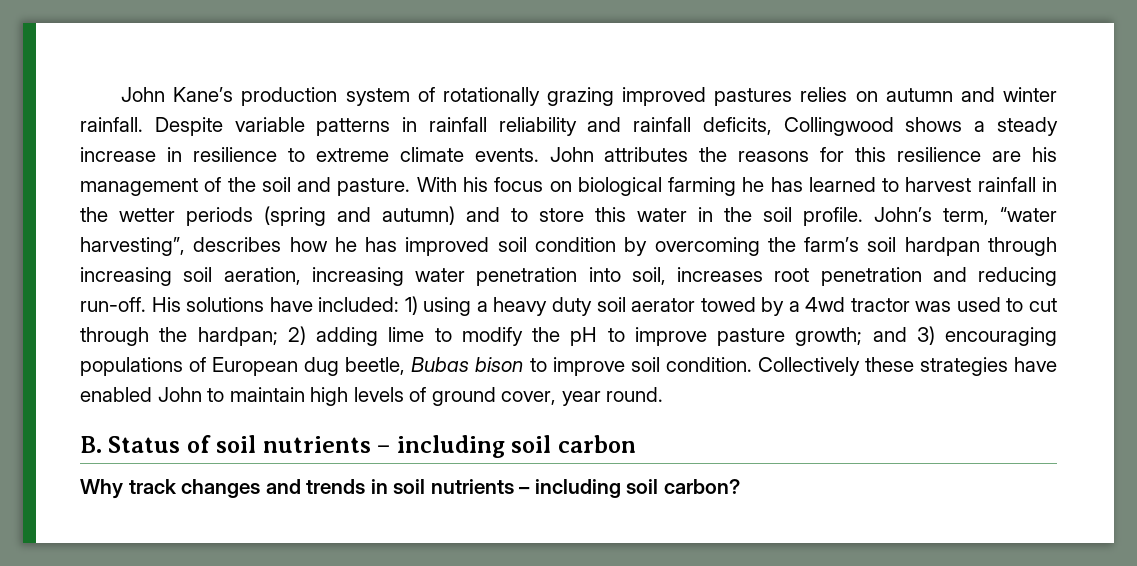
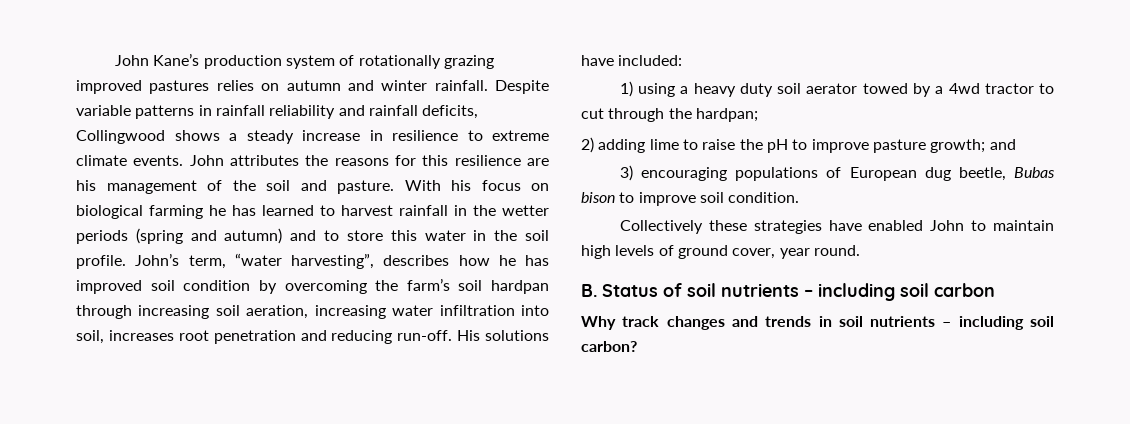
- John’s term, “water harvesting”, describes how he has improved soil condition by overcoming the farm’s soil hardpan through increasing soil aeration, increasing water penetration into soil, increases root penetration and reducing run-off.
+ John’s term, “water harvesting”, describes how he has improved soil condition by overcoming the farm’s soil hardpan through increasing soil aeration, increasing water infiltration into soil, increases root penetration and reducing run-off.
- His solutions have included: 1) using a heavy duty soil aerator towed by a 4wd tractor was used to cut through the hardpan; 2) adding lime to modify the pH to improve pasture growth; and 3) encouraging populations of European dug beetle, Bubas bison to improve soil condition. Collectively these strategies have enabled John to maintain high levels of ground cover, year round.
+ His solutions have included:
+ 1) using a heavy duty soil aerator towed by a 4wd tractor to cut through the hardpan;
+ 2) adding lime to raise the pH to improve pasture growth; and
+ 3) encouraging populations of European dug beetle, Bubas bison to improve soil condition.
+ Collectively these strategies have enabled John to maintain high levels of ground cover, year round.

